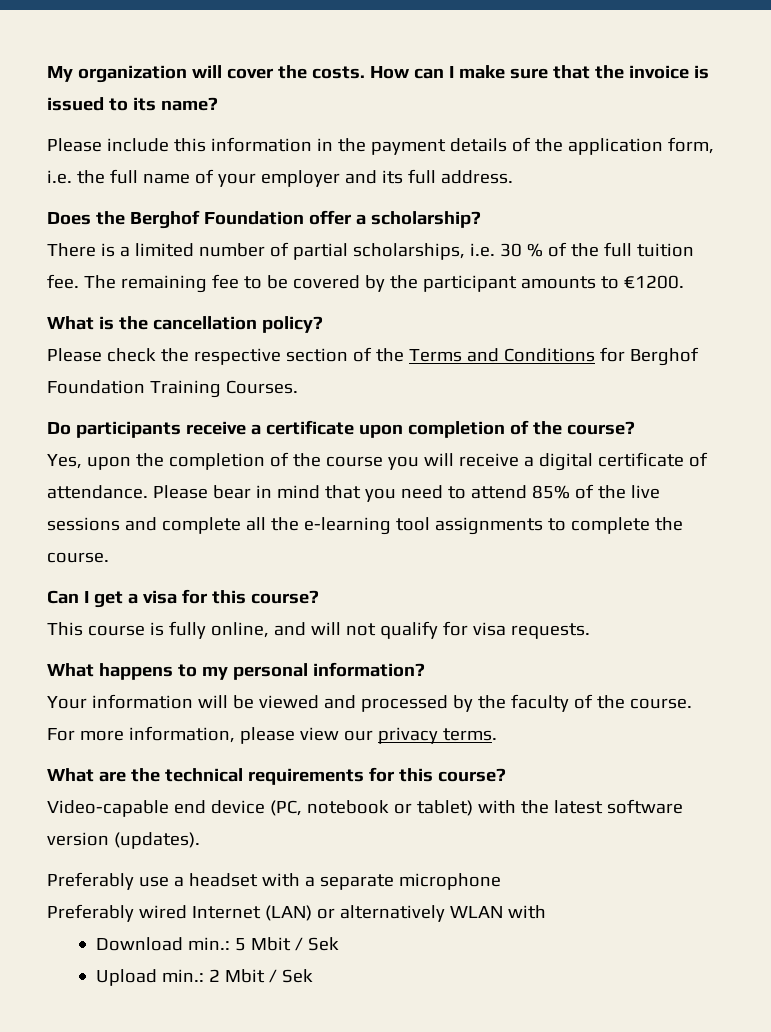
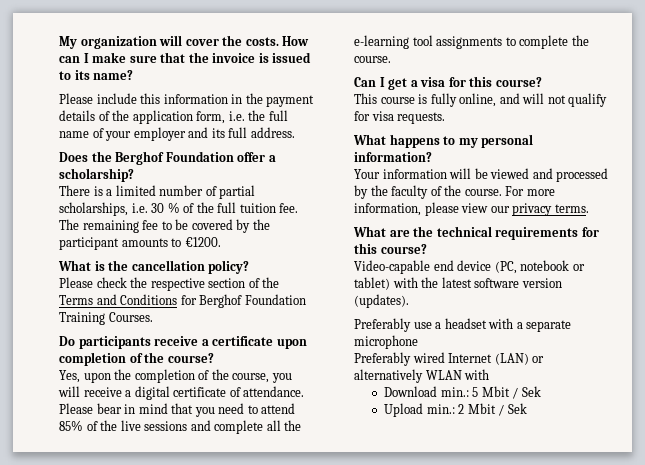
- Yes, upon the completion of the course you will receive a digital certificate of attendance.
+ Yes, upon the completion of the course, you will receive a digital certificate of attendance.

